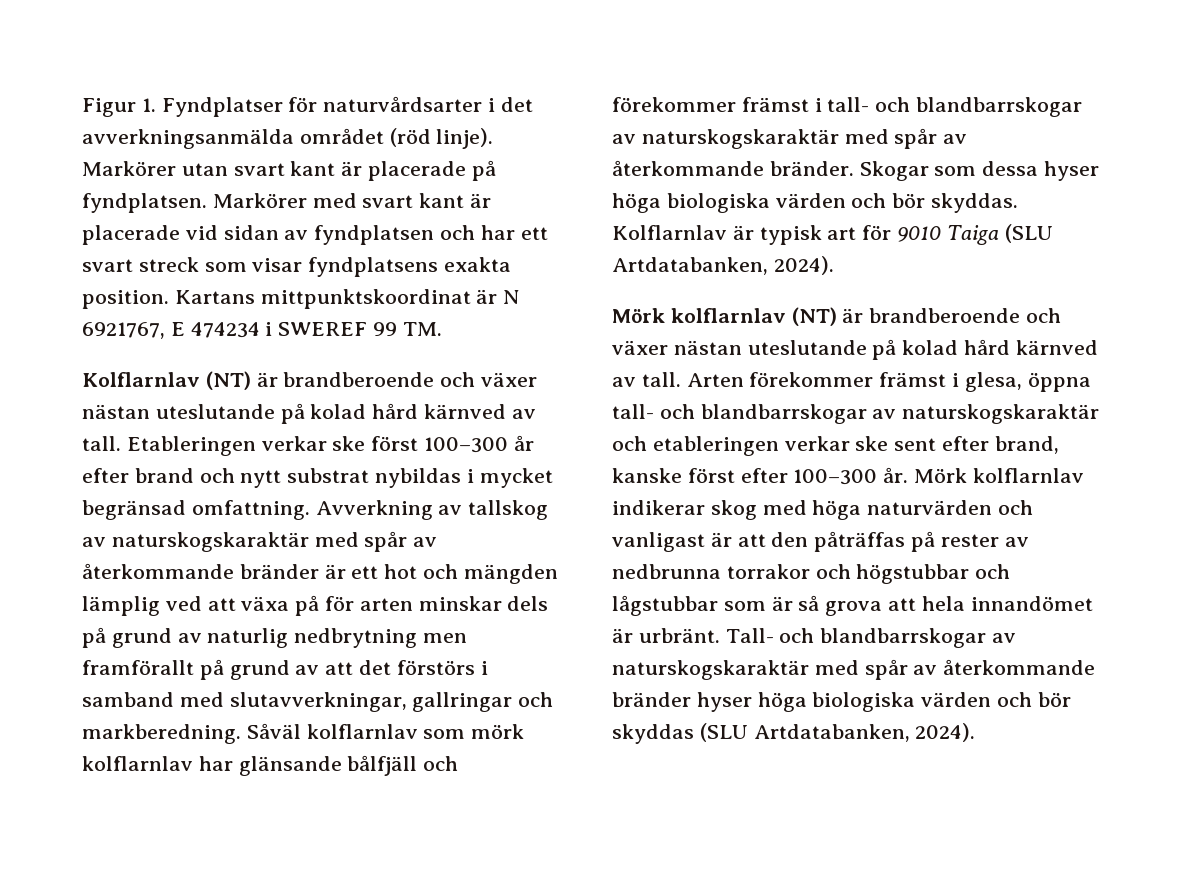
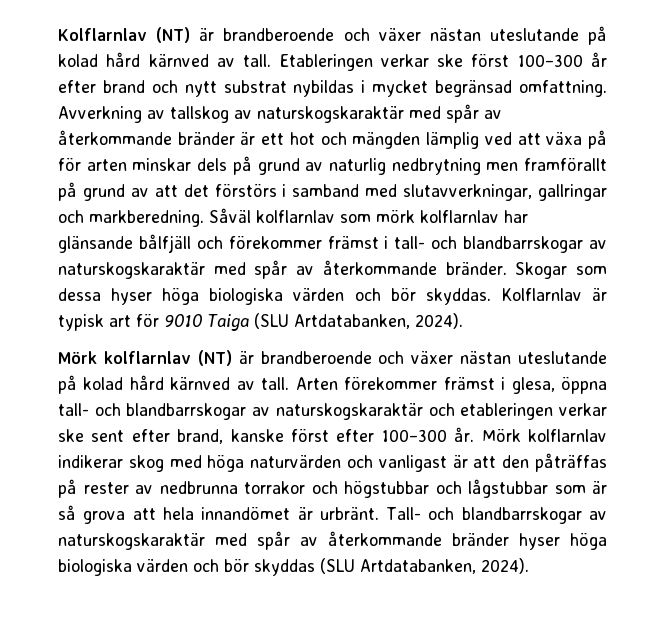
- Figur 1. Fyndplatser för naturvårdsarter i det avverkningsanmälda området (röd linje). Markörer utan svart kant är placerade på fyndplatsen. Markörer med svart kant är placerade vid sidan av fyndplatsen och har ett svart streck som visar fyndplatsens exakta position. Kartans mittpunktskoordinat är N 6921767, E 474234 i SWEREF 99 TM.

